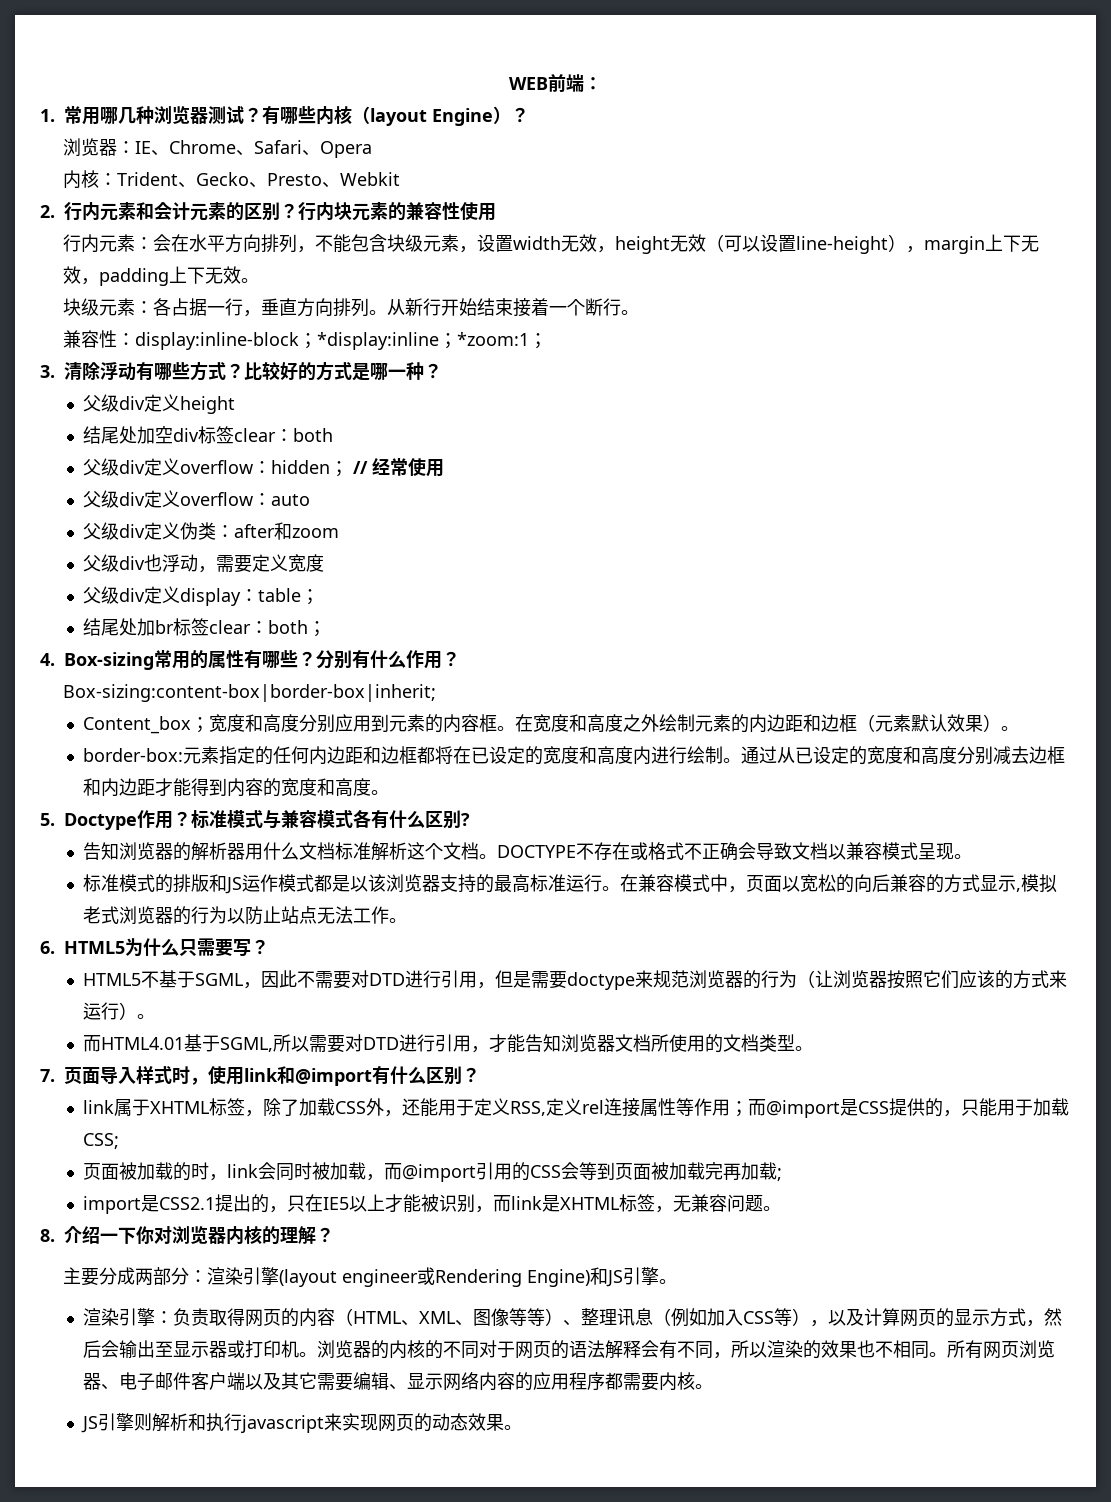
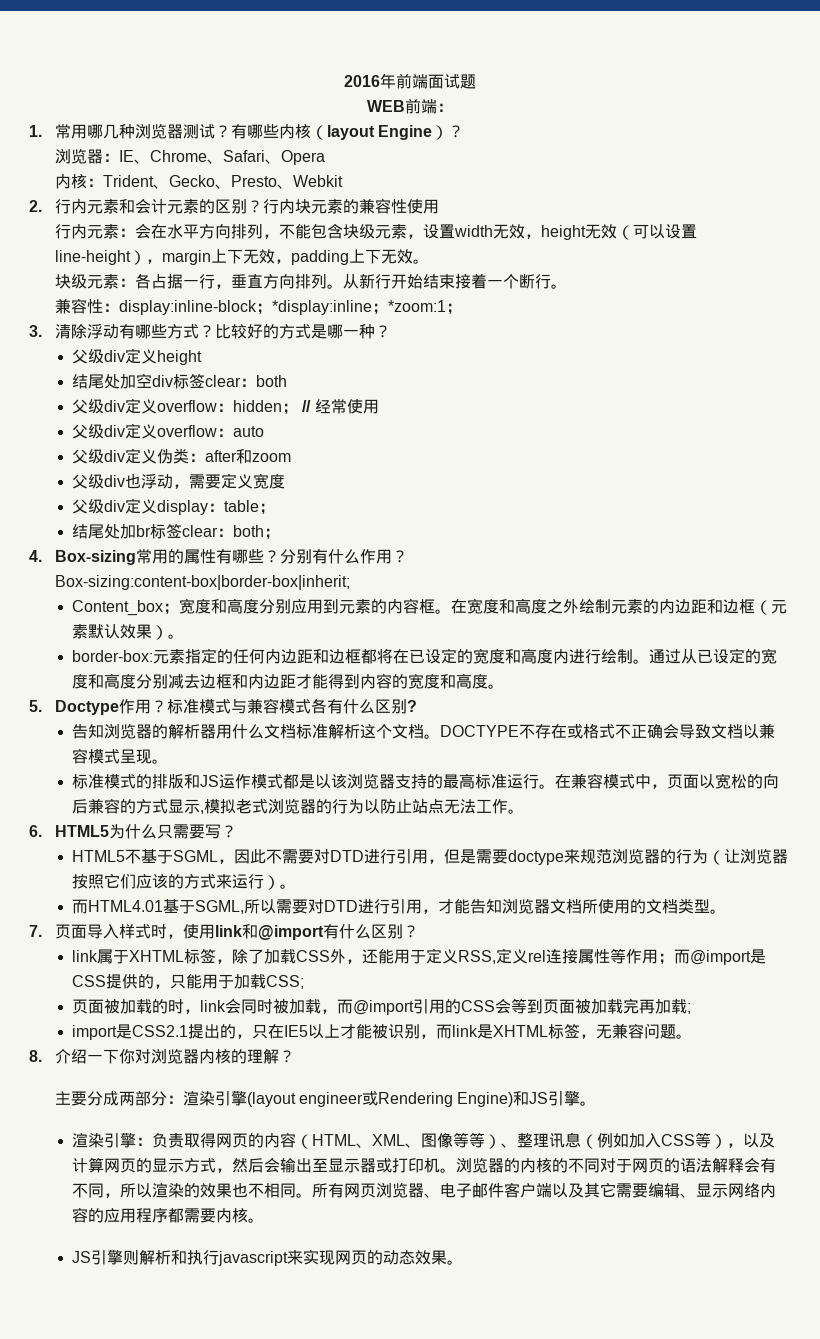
+ 2016年前端面试题

